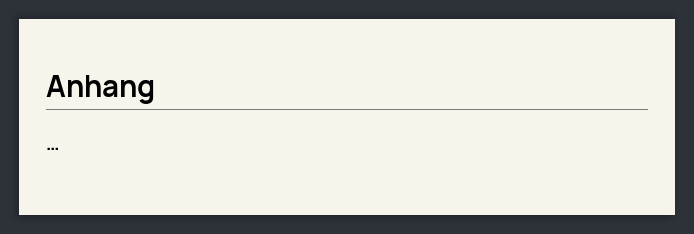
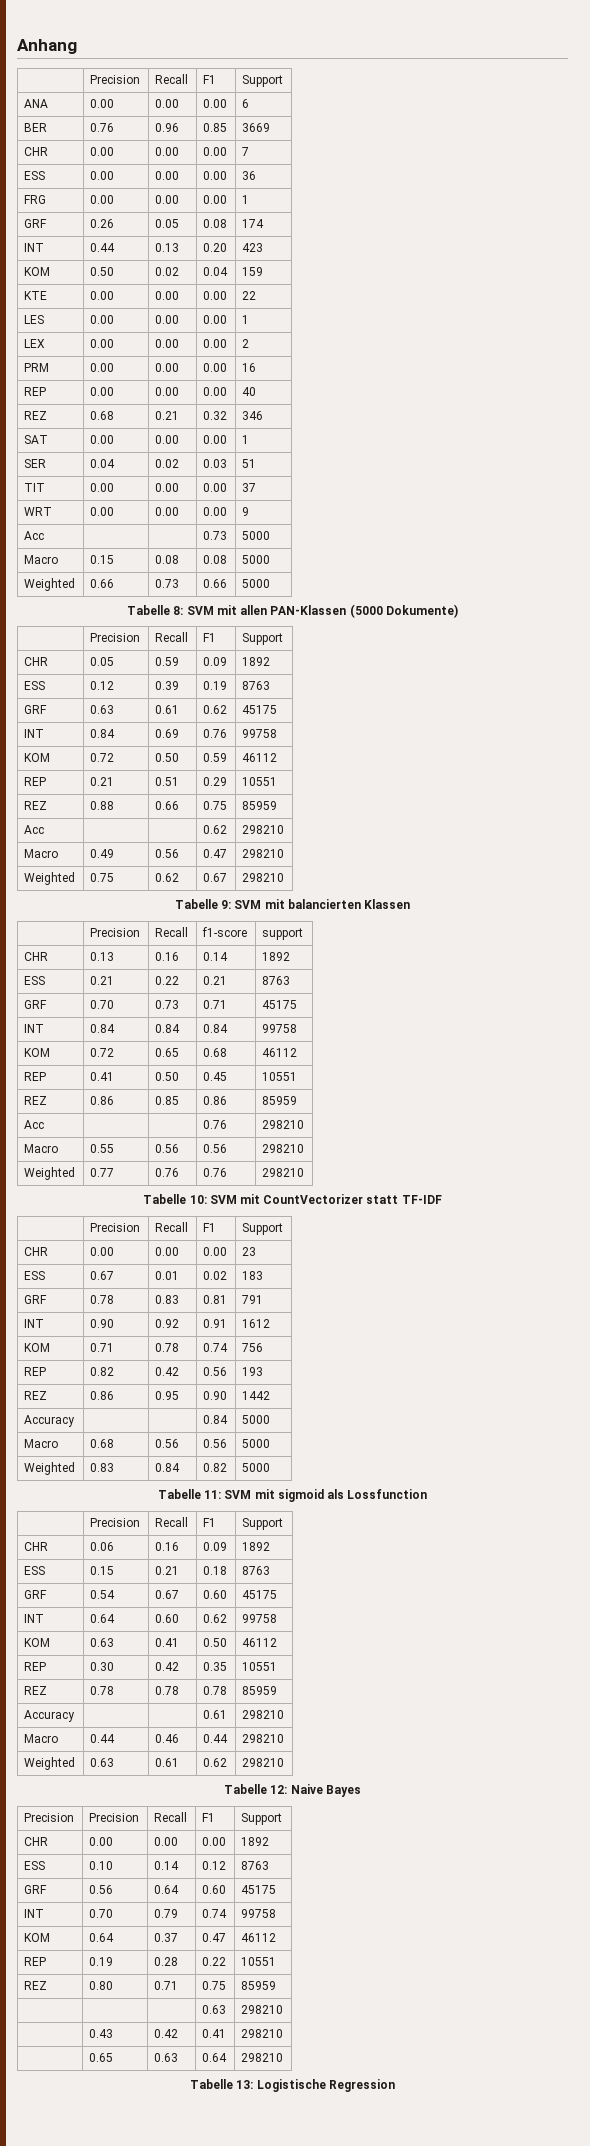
  Anhang
- …
+ | Precision | Recall | F1 | Support
+ ANA | 0.00 | 0.00 | 0.00 | 6
+ BER | 0.76 | 0.96 | 0.85 | 3669
+ CHR | 0.00 | 0.00 | 0.00 | 7
+ ESS | 0.00 | 0.00 | 0.00 | 36
+ FRG | 0.00 | 0.00 | 0.00 | 1
+ GRF | 0.26 | 0.05 | 0.08 | 174
+ INT | 0.44 | 0.13 | 0.20 | 423
+ KOM | 0.50 | 0.02 | 0.04 | 159
+ KTE | 0.00 | 0.00 | 0.00 | 22
+ LES | 0.00 | 0.00 | 0.00 | 1
+ LEX | 0.00 | 0.00 | 0.00 | 2
+ PRM | 0.00 | 0.00 | 0.00 | 16
+ REP | 0.00 | 0.00 | 0.00 | 40
+ REZ | 0.68 | 0.21 | 0.32 | 346
+ SAT | 0.00 | 0.00 | 0.00 | 1
+ SER | 0.04 | 0.02 | 0.03 | 51
+ TIT | 0.00 | 0.00 | 0.00 | 37
+ WRT | 0.00 | 0.00 | 0.00 | 9
+ Acc | | | 0.73 | 5000
+ Macro | 0.15 | 0.08 | 0.08 | 5000
+ Weighted | 0.66 | 0.73 | 0.66 | 5000
+ Tabelle 8: SVM mit allen PAN-Klassen (5000 Dokumente)
+ | Precision | Recall | F1 | Support
+ CHR | 0.05 | 0.59 | 0.09 | 1892
+ ESS | 0.12 | 0.39 | 0.19 | 8763
+ GRF | 0.63 | 0.61 | 0.62 | 45175
+ INT | 0.84 | 0.69 | 0.76 | 99758
+ KOM | 0.72 | 0.50 | 0.59 | 46112
+ REP | 0.21 | 0.51 | 0.29 | 10551
+ REZ | 0.88 | 0.66 | 0.75 | 85959
+ Acc | | | 0.62 | 298210
+ Macro | 0.49 | 0.56 | 0.47 | 298210
+ Weighted | 0.75 | 0.62 | 0.67 | 298210
+ Tabelle 9: SVM mit balancierten Klassen
+ | Precision | Recall | f1-score | support
+ CHR | 0.13 | 0.16 | 0.14 | 1892
+ ESS | 0.21 | 0.22 | 0.21 | 8763
+ GRF | 0.70 | 0.73 | 0.71 | 45175
+ INT | 0.84 | 0.84 | 0.84 | 99758
+ KOM | 0.72 | 0.65 | 0.68 | 46112
+ REP | 0.41 | 0.50 | 0.45 | 10551
+ REZ | 0.86 | 0.85 | 0.86 | 85959
+ Acc | | | 0.76 | 298210
+ Macro | 0.55 | 0.56 | 0.56 | 298210
+ Weighted | 0.77 | 0.76 | 0.76 | 298210
+ Tabelle 10: SVM mit CountVectorizer statt TF-IDF
+ | Precision | Recall | F1 | Support
+ CHR | 0.00 | 0.00 | 0.00 | 23
+ ESS | 0.67 | 0.01 | 0.02 | 183
+ GRF | 0.78 | 0.83 | 0.81 | 791
+ INT | 0.90 | 0.92 | 0.91 | 1612
+ KOM | 0.71 | 0.78 | 0.74 | 756
+ REP | 0.82 | 0.42 | 0.56 | 193
+ REZ | 0.86 | 0.95 | 0.90 | 1442
+ Accuracy | | | 0.84 | 5000
+ Macro | 0.68 | 0.56 | 0.56 | 5000
+ Weighted | 0.83 | 0.84 | 0.82 | 5000
+ Tabelle 11: SVM mit sigmoid als Lossfunction
+ | Precision | Recall | F1 | Support
+ CHR | 0.06 | 0.16 | 0.09 | 1892
+ ESS | 0.15 | 0.21 | 0.18 | 8763
+ GRF | 0.54 | 0.67 | 0.60 | 45175
+ INT | 0.64 | 0.60 | 0.62 | 99758
+ KOM | 0.63 | 0.41 | 0.50 | 46112
+ REP | 0.30 | 0.42 | 0.35 | 10551
+ REZ | 0.78 | 0.78 | 0.78 | 85959
+ Accuracy | | | 0.61 | 298210
+ Macro | 0.44 | 0.46 | 0.44 | 298210
+ Weighted | 0.63 | 0.61 | 0.62 | 298210
+ Tabelle 12: Naive Bayes
+ Precision | Precision | Recall | F1 | Support
+ CHR | 0.00 | 0.00 | 0.00 | 1892
+ ESS | 0.10 | 0.14 | 0.12 | 8763
+ GRF | 0.56 | 0.64 | 0.60 | 45175
+ INT | 0.70 | 0.79 | 0.74 | 99758
+ KOM | 0.64 | 0.37 | 0.47 | 46112
+ REP | 0.19 | 0.28 | 0.22 | 10551
+ REZ | 0.80 | 0.71 | 0.75 | 85959
+ | | | 0.63 | 298210
+ | 0.43 | 0.42 | 0.41 | 298210
+ | 0.65 | 0.63 | 0.64 | 298210
+ Tabelle 13: Logistische Regression

